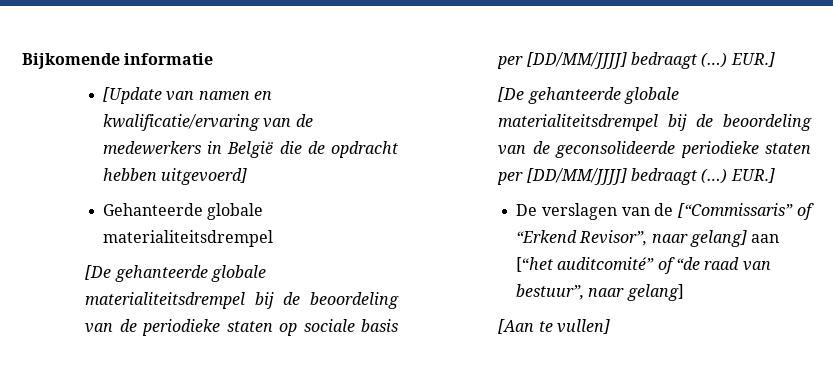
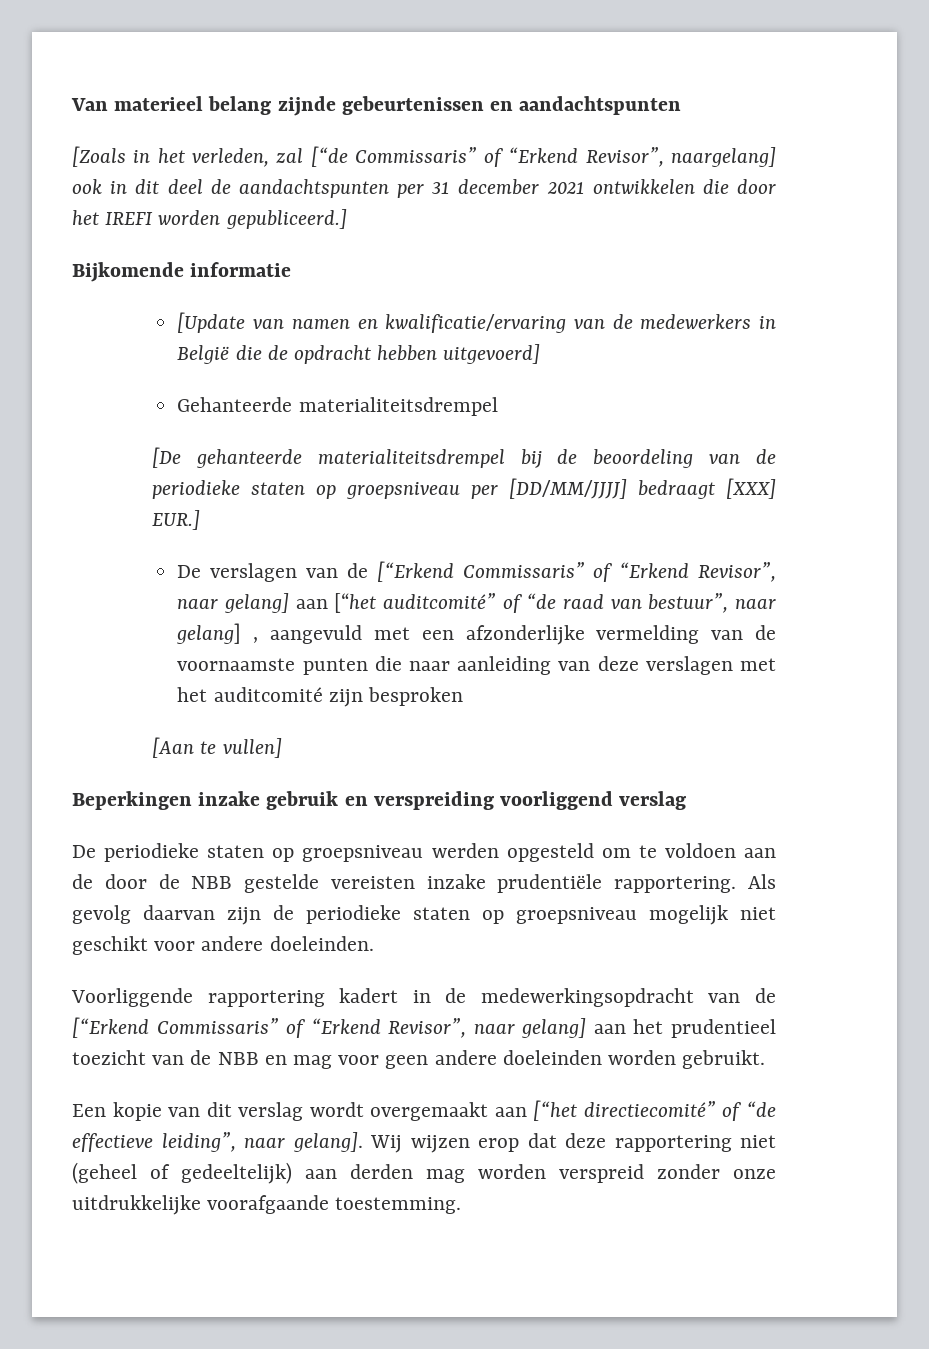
+ Van materieel belang zijnde gebeurtenissen en aandachtspunten
+ [Zoals in het verleden, zal [“de Commissaris” of “Erkend Revisor”, naargelang] ook in dit deel de aandachtspunten per 31 december 2021 ontwikkelen die door het IREFI worden gepubliceerd.]
- Gehanteerde globale materialiteitsdrempel
+ Gehanteerde materialiteitsdrempel
- [De gehanteerde globale materialiteitsdrempel bij de beoordeling van de periodieke staten op sociale basis per [DD/MM/JJJJ] bedraagt (…) EUR.]
- [De gehanteerde globale materialiteitsdrempel bij de beoordeling van de geconsolideerde periodieke staten per [DD/MM/JJJJ] bedraagt (…) EUR.]
+ [De gehanteerde materialiteitsdrempel bij de beoordeling van de periodieke staten op groepsniveau per [DD/MM/JJJJ] bedraagt [XXX] EUR.]
- De verslagen van de [“Commissaris” of “Erkend Revisor”, naar gelang] aan [“het auditcomité” of “de raad van bestuur”, naar gelang]
+ De verslagen van de [“Erkend Commissaris” of “Erkend Revisor”, naar gelang] aan [“het auditcomité” of “de raad van bestuur”, naar gelang] , aangevuld met een afzonderlijke vermelding van de voornaamste punten die naar aanleiding van deze verslagen met het auditcomité zijn besproken
  [Aan te vullen]
+ Beperkingen inzake gebruik en verspreiding voorliggend verslag
+ De periodieke staten op groepsniveau werden opgesteld om te voldoen aan de door de NBB gestelde vereisten inzake prudentiële rapportering. Als gevolg daarvan zijn de periodieke staten op groepsniveau mogelijk niet geschikt voor andere doeleinden.
+ Voorliggende rapportering kadert in de medewerkingsopdracht van de [“Erkend Commissaris” of “Erkend Revisor”, naar gelang] aan het prudentieel toezicht van de NBB en mag voor geen andere doeleinden worden gebruikt.
+ Een kopie van dit verslag wordt overgemaakt aan [“het directiecomité” of “de effectieve leiding”, naar gelang]. Wij wijzen erop dat deze rapportering niet (geheel of gedeeltelijk) aan derden mag worden verspreid zonder onze uitdrukkelijke voorafgaande toestemming.

